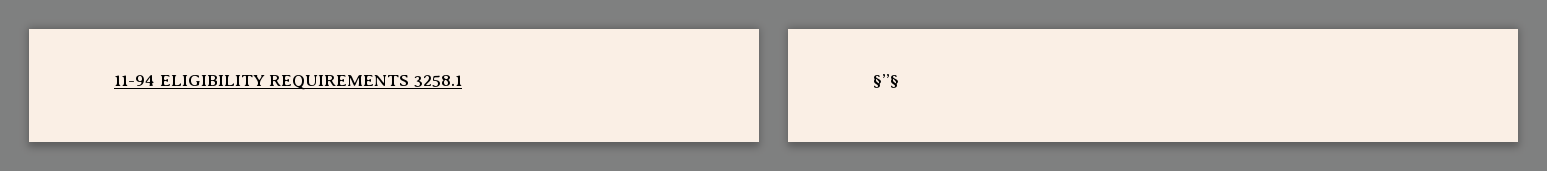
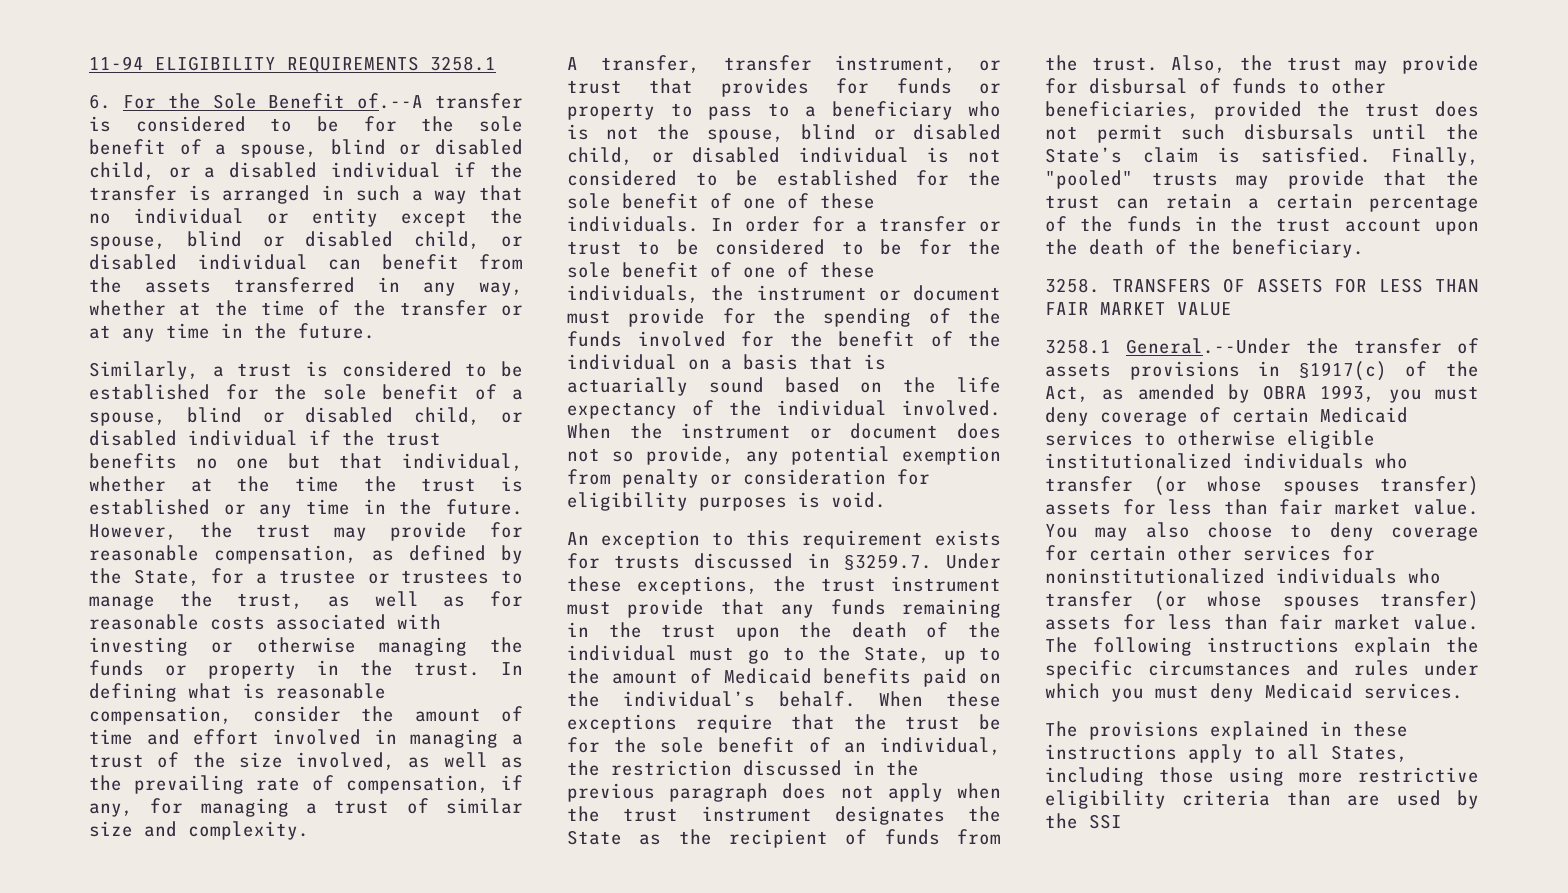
- §’’§
+ 6. For the Sole Benefit of.--A transfer is considered to be for the sole benefit of a spouse, blind or disabled child, or a disabled individual if the transfer is arranged in such a way that no individual or entity except the spouse, blind or disabled child, or disabled individual can benefit from the assets transferred in any way, whether at the time of the transfer or at any time in the future.
+ Similarly, a trust is considered to be established for the sole benefit of a spouse, blind or disabled child, or disabled individual if the trust benefits no one but that individual, whether at the time the trust is established or any time in the future. However, the trust may provide for reasonable compensation, as defined by the State, for a trustee or trustees to manage the trust, as well as for reasonable costs associated with investing or otherwise managing the funds or property in the trust. In defining what is reasonable compensation, consider the amount of time and effort involved in managing a trust of the size involved, as well as the prevailing rate of compensation, if any, for managing a trust of similar size and complexity.
+ A transfer, transfer instrument, or trust that provides for funds or property to pass to a beneficiary who is not the spouse, blind or disabled child, or disabled individual is not considered to be established for the sole benefit of one of these individuals. In order for a transfer or trust to be considered to be for the sole benefit of one of these individuals, the instrument or document must provide for the spending of the funds involved for the benefit of the individual on a basis that is actuarially sound based on the life expectancy of the individual involved. When the instrument or document does not so provide, any potential exemption from penalty or consideration for eligibility purposes is void.
+ An exception to this requirement exists for trusts discussed in §3259.7. Under these exceptions, the trust instrument must provide that any funds remaining in the trust upon the death of the individual must go to the State, up to the amount of Medicaid benefits paid on the individual’s behalf. When these exceptions require that the trust be for the sole benefit of an individual, the restriction discussed in the previous paragraph does not apply when the trust instrument designates the State as the recipient of funds from the trust. Also, the trust may provide for disbursal of funds to other beneficiaries, provided the trust does not permit such disbursals until the State’s claim is satisfied. Finally, "pooled" trusts may provide that the trust can retain a certain percentage of the funds in the trust account upon the death of the beneficiary.
+ 3258. TRANSFERS OF ASSETS FOR LESS THAN FAIR MARKET VALUE
+ 3258.1 General.--Under the transfer of assets provisions in §1917(c) of the Act, as amended by OBRA 1993, you must deny coverage of certain Medicaid services to otherwise eligible institutionalized individuals who transfer (or whose spouses transfer) assets for less than fair market value. You may also choose to deny coverage for certain other services for noninstitutionalized individuals who transfer (or whose spouses transfer) assets for less than fair market value. The following instructions explain the specific circumstances and rules under which you must deny Medicaid services.
+ The provisions explained in these instructions apply to all States, including those using more restrictive eligibility criteria than are used by the SSI

